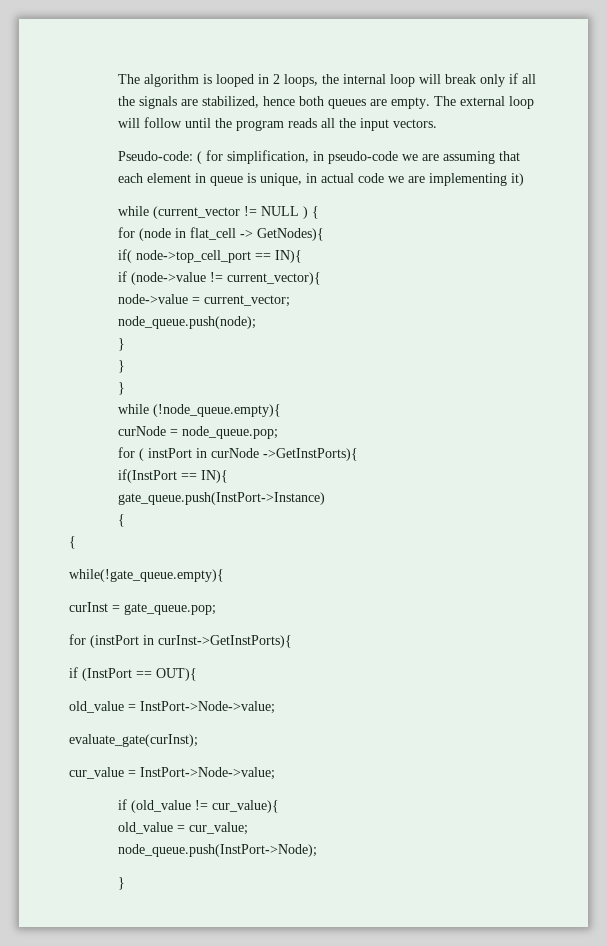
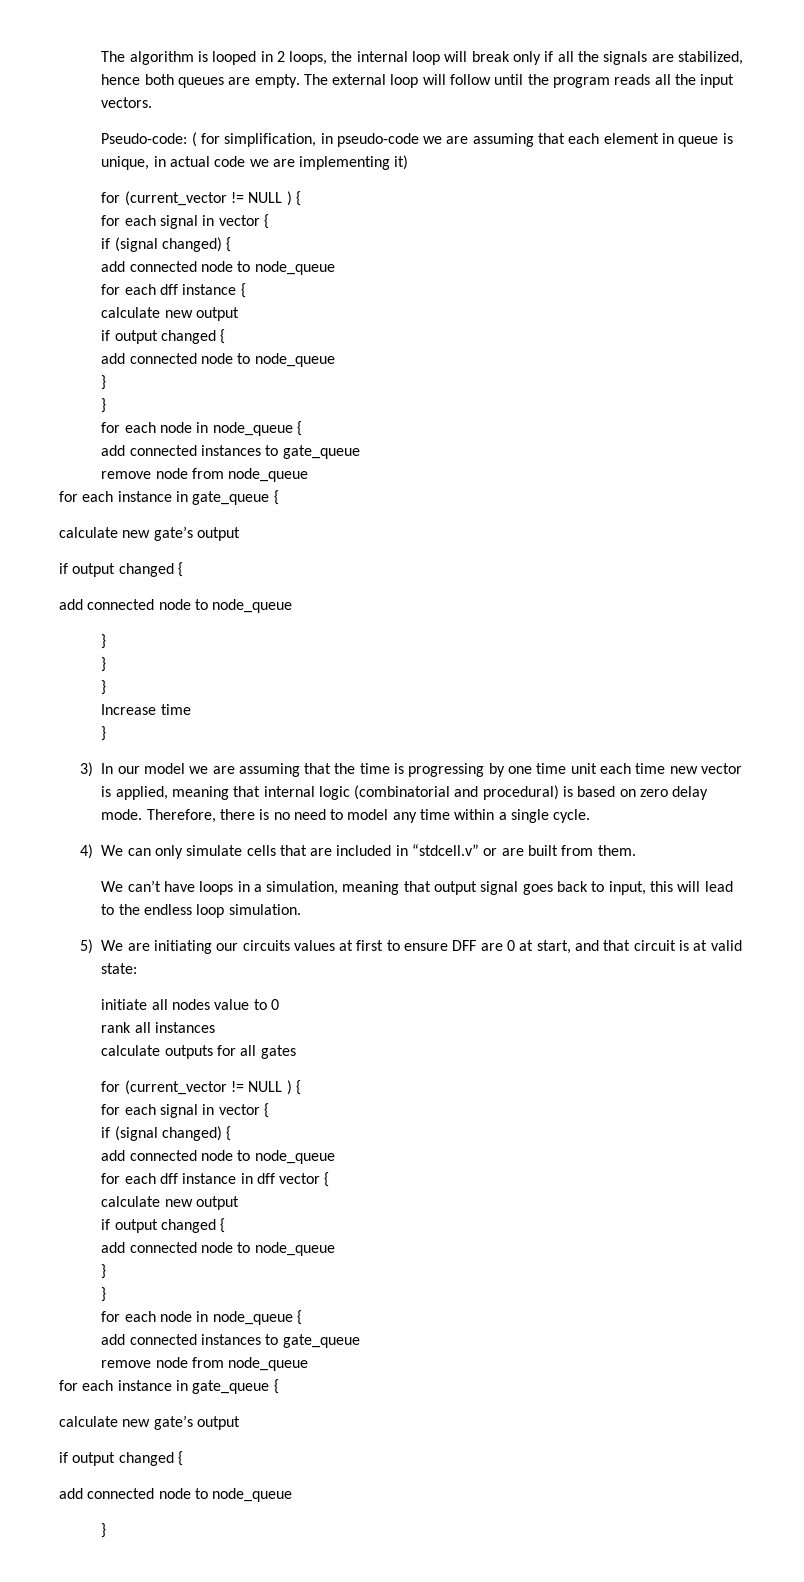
  Pseudo-code: ( for simplification, in pseudo-code we are assuming that each element in queue is unique, in actual code we are implementing it)
- while (current_vector != NULL ) {
- for (node in flat_cell -> GetNodes){
- if( node->top_cell_port == IN){
- if (node->value != current_vector){
- node->value = current_vector;
- node_queue.push(node);
+ for (current_vector != NULL ) {
+ for each signal in vector {
+ if (signal changed) {
+ add connected node to node_queue
+ for each dff instance {
+ calculate new output
+ if output changed {
+ add connected node to node_queue
+ }
+ }
+ for each node in node_queue {
+ add connected instances to gate_queue
+ remove node from node_queue
+ for each instance in gate_queue {
+ calculate new gate’s output
+ if output changed {
+ add connected node to node_queue
  }
  }
  }
- while (!node_queue.empty){
- curNode = node_queue.pop;
- for ( instPort in curNode ->GetInstPorts){
- if(InstPort == IN){
- gate_queue.push(InstPort->Instance)
- {
- {
- while(!gate_queue.empty){
- curInst = gate_queue.pop;
- for (instPort in curInst->GetInstPorts){
- if (InstPort == OUT){
- old_value = InstPort->Node->value;
- evaluate_gate(curInst);
- cur_value = InstPort->Node->value;
- if (old_value != cur_value){
- old_value = cur_value;
- node_queue.push(InstPort->Node);
+ Increase time
+ }
+ 3) In our model we are assuming that the time is progressing by one time unit each time new vector is applied, meaning that internal logic (combinatorial and procedural) is based on zero delay mode. Therefore, there is no need to model any time within a single cycle.
+ 4) We can only simulate cells that are included in “stdcell.v” or are built from them.
+ We can’t have loops in a simulation, meaning that output signal goes back to input, this will lead to the endless loop simulation.
+ 5) We are initiating our circuits values at first to ensure DFF are 0 at start, and that circuit is at valid state:
+ initiate all nodes value to 0
+ rank all instances
+ calculate outputs for all gates
+ for (current_vector != NULL ) {
+ for each signal in vector {
+ if (signal changed) {
+ add connected node to node_queue
+ for each dff instance in dff vector {
+ calculate new output
+ if output changed {
+ add connected node to node_queue
+ }
+ }
+ for each node in node_queue {
+ add connected instances to gate_queue
+ remove node from node_queue
+ for each instance in gate_queue {
+ calculate new gate’s output
+ if output changed {
+ add connected node to node_queue

